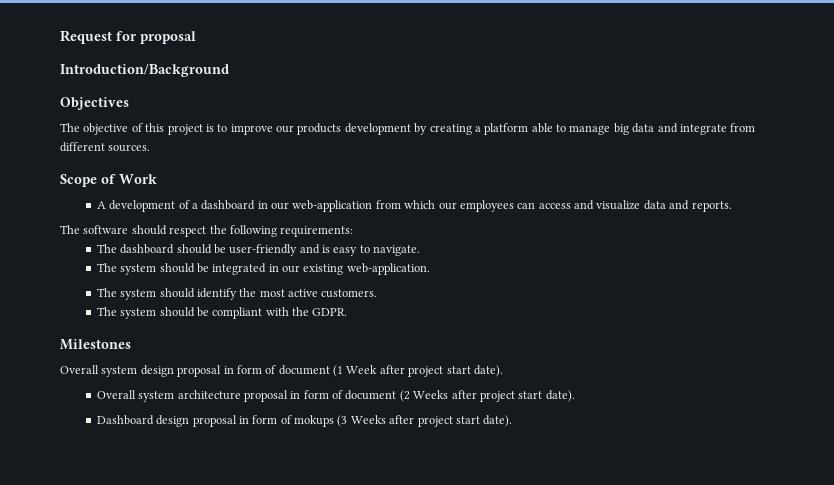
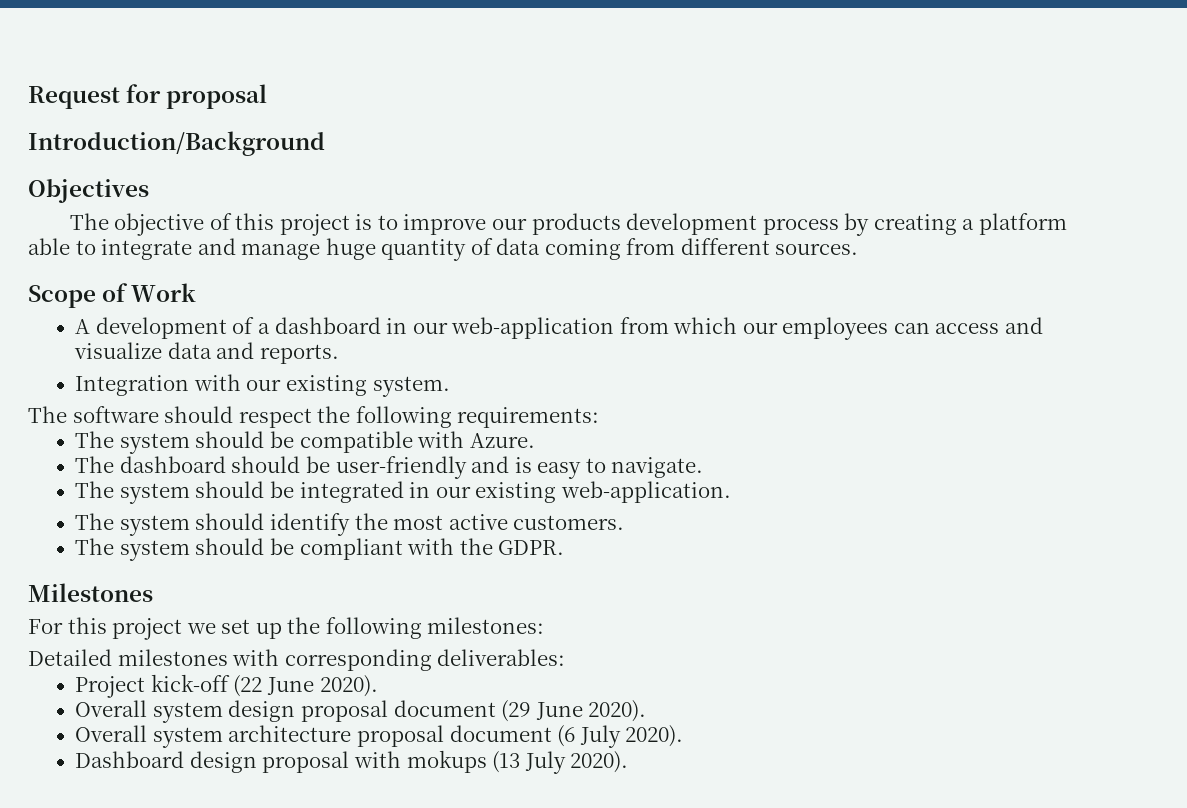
- The objective of this project is to improve our products development by creating a platform able to manage big data and integrate from different sources.
+ The objective of this project is to improve our products development process by creating a platform able to integrate and manage huge quantity of data coming from different sources.
+ Integration with our existing system.
+ The system should be compatible with Azure.
- Overall system design proposal in form of document (1 Week after project start date).
- Overall system architecture proposal in form of document (2 Weeks after project start date).
- Dashboard design proposal in form of mokups (3 Weeks after project start date).
+ For this project we set up the following milestones:
+ Detailed milestones with corresponding deliverables:
+ Project kick-off (22 June 2020).
+ Overall system design proposal document (29 June 2020).
+ Overall system architecture proposal document (6 July 2020).
+ Dashboard design proposal with mokups (13 July 2020).

